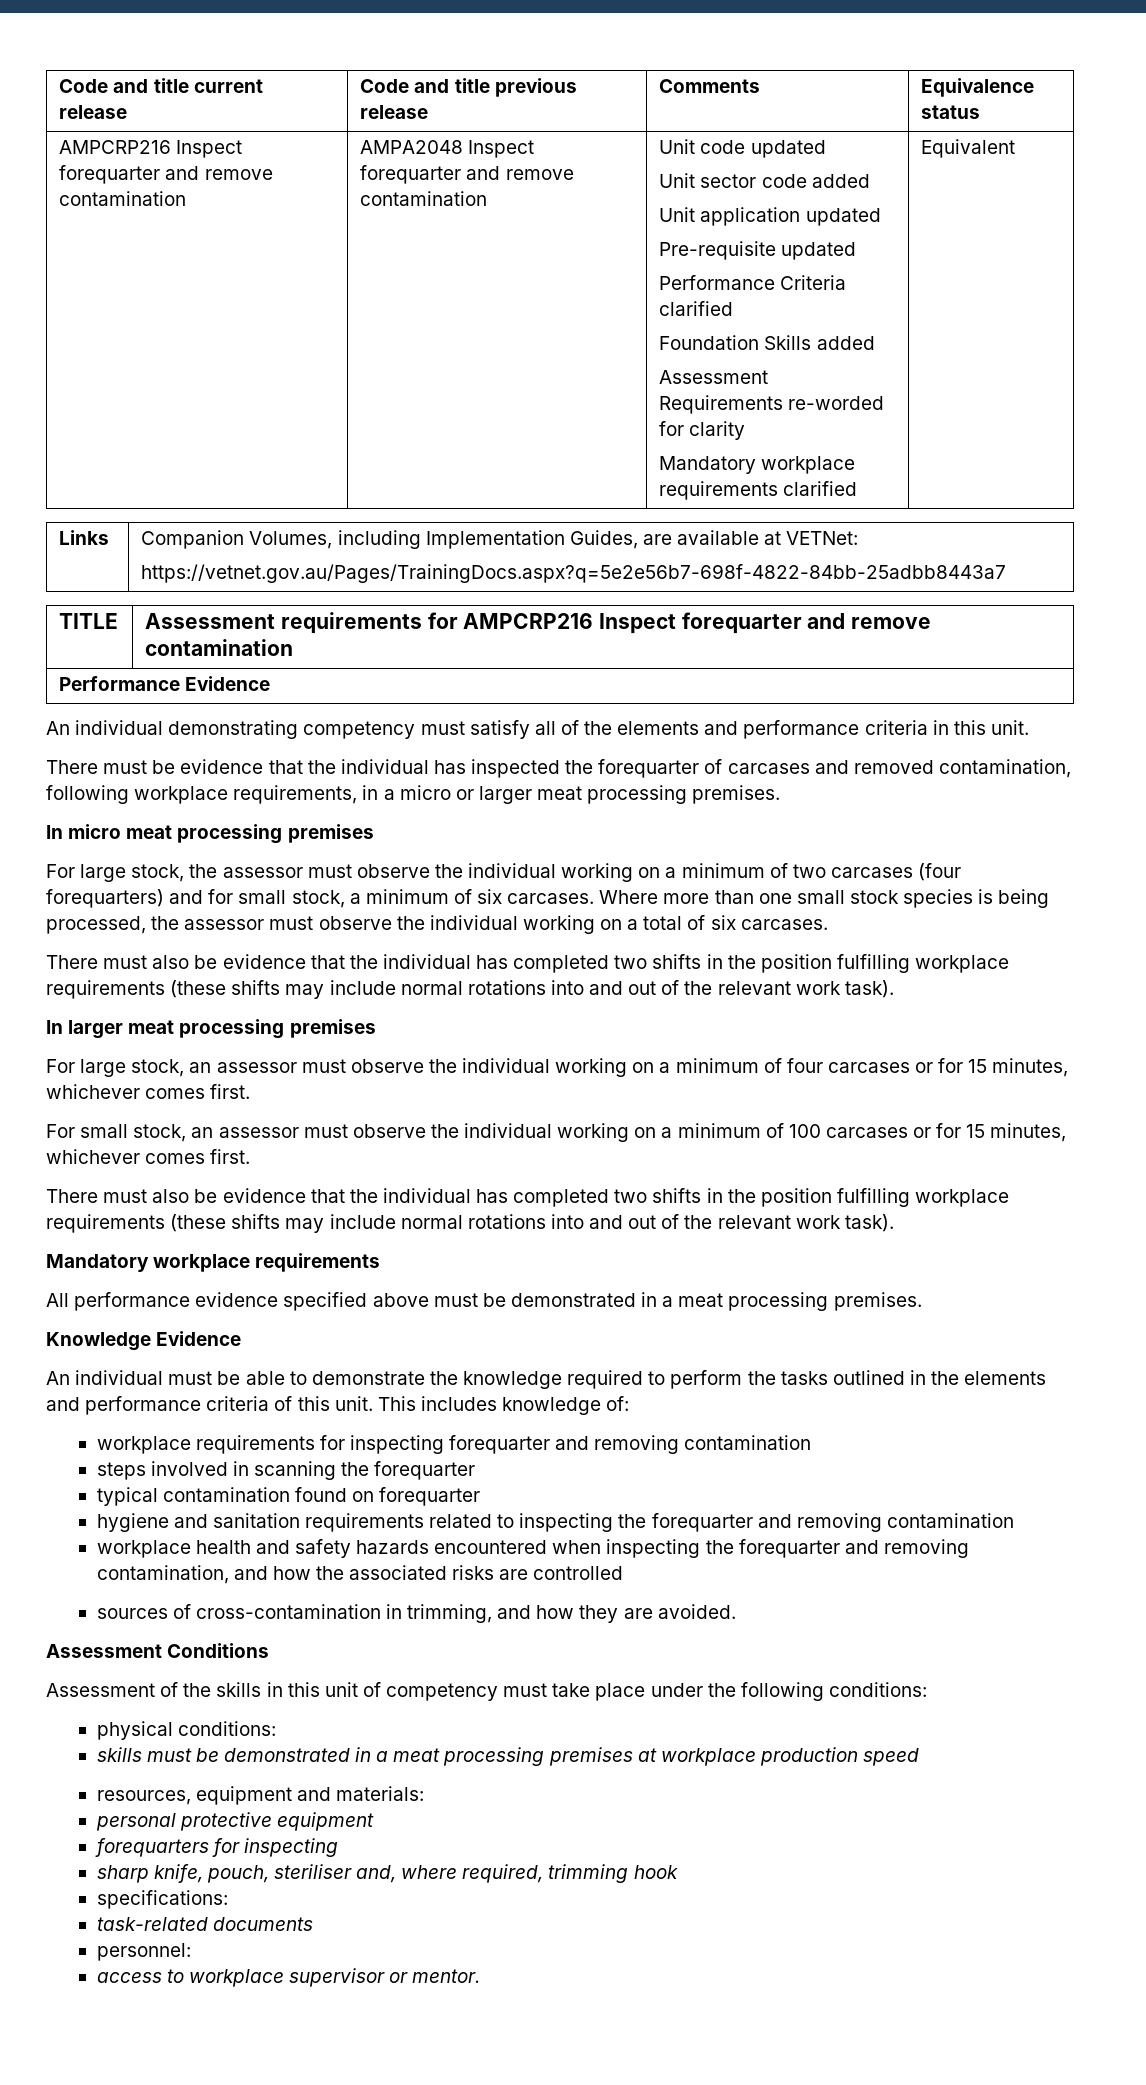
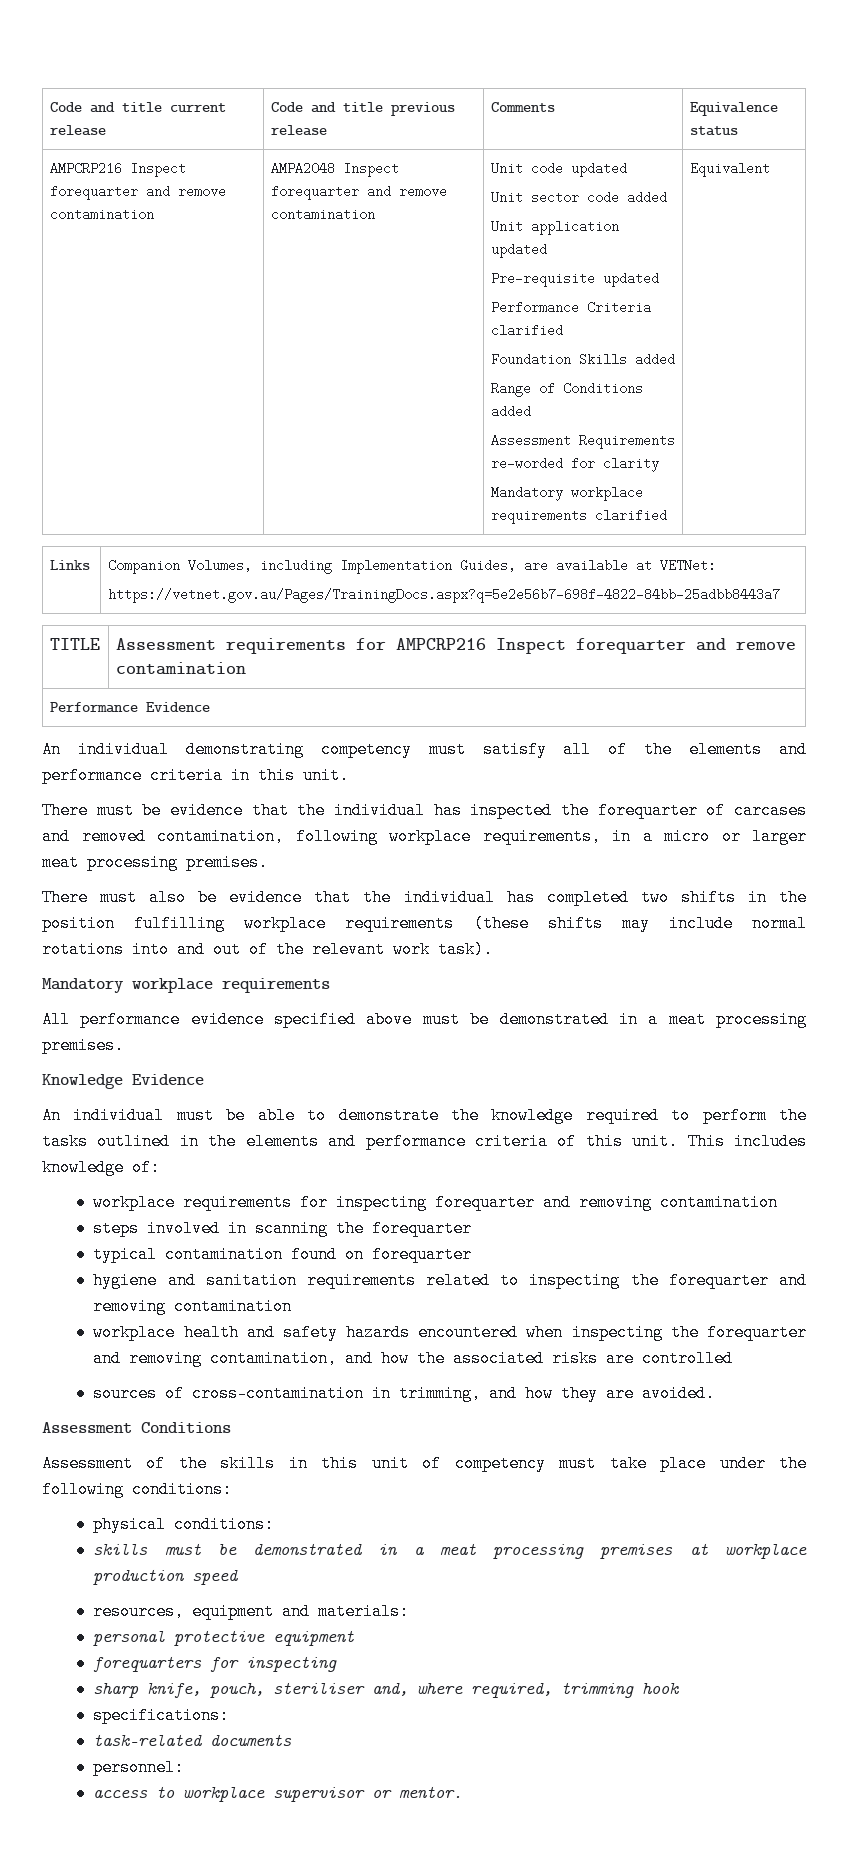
+ Range of Conditions added
- In micro meat processing premises
- For large stock, the assessor must observe the individual working on a minimum of two carcases (four forequarters) and for small stock, a minimum of six carcases. Where more than one small stock species is being processed, the assessor must observe the individual working on a total of six carcases.
- There must also be evidence that the individual has completed two shifts in the position fulfilling workplace requirements (these shifts may include normal rotations into and out of the relevant work task).
- In larger meat processing premises
- For large stock, an assessor must observe the individual working on a minimum of four carcases or for 15 minutes, whichever comes first.
- For small stock, an assessor must observe the individual working on a minimum of 100 carcases or for 15 minutes, whichever comes first.

